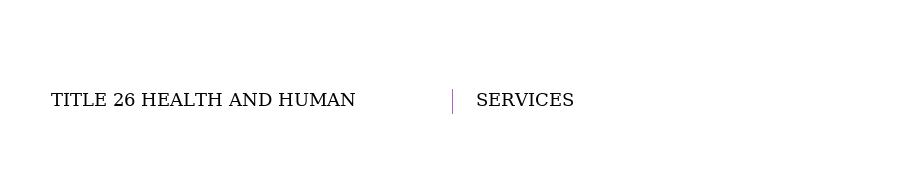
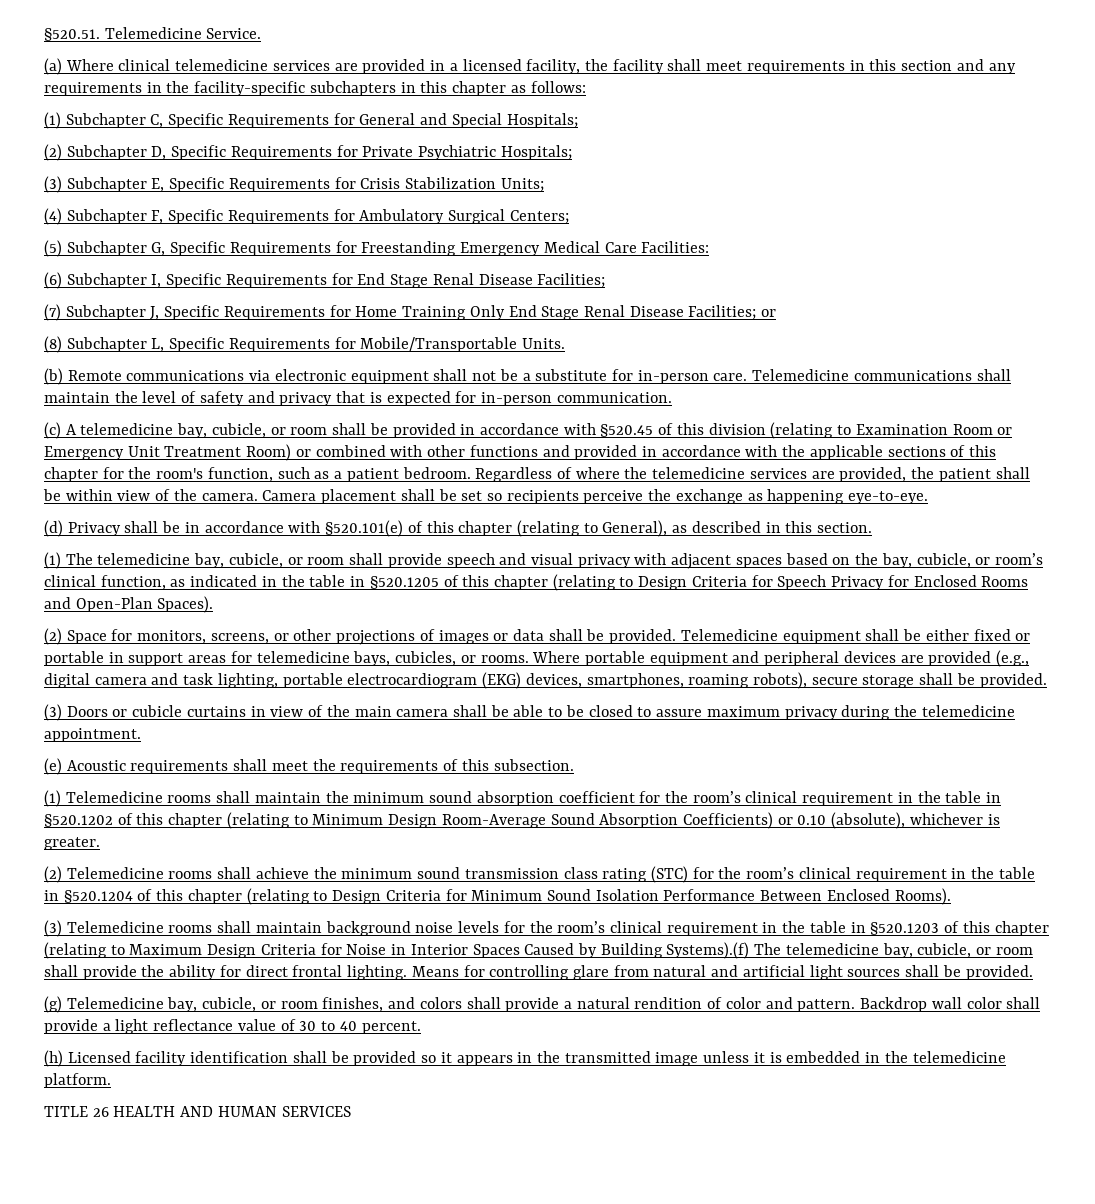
+ §520.51. Telemedicine Service.
+ (a) Where clinical telemedicine services are provided in a licensed facility, the facility shall meet requirements in this section and any requirements in the facility-specific subchapters in this chapter as follows:
+ (1) Subchapter C, Specific Requirements for General and Special Hospitals;
+ (2) Subchapter D, Specific Requirements for Private Psychiatric Hospitals;
+ (3) Subchapter E, Specific Requirements for Crisis Stabilization Units;
+ (4) Subchapter F, Specific Requirements for Ambulatory Surgical Centers;
+ (5) Subchapter G, Specific Requirements for Freestanding Emergency Medical Care Facilities:
+ (6) Subchapter I, Specific Requirements for End Stage Renal Disease Facilities;
+ (7) Subchapter J, Specific Requirements for Home Training Only End Stage Renal Disease Facilities; or
+ (8) Subchapter L, Specific Requirements for Mobile/Transportable Units.
+ (b) Remote communications via electronic equipment shall not be a substitute for in-person care. Telemedicine communications shall maintain the level of safety and privacy that is expected for in-person communication.
+ (c) A telemedicine bay, cubicle, or room shall be provided in accordance with §520.45 of this division (relating to Examination Room or Emergency Unit Treatment Room) or combined with other functions and provided in accordance with the applicable sections of this chapter for the room's function, such as a patient bedroom. Regardless of where the telemedicine services are provided, the patient shall be within view of the camera. Camera placement shall be set so recipients perceive the exchange as happening eye-to-eye.
+ (d) Privacy shall be in accordance with §520.101(e) of this chapter (relating to General), as described in this section.
+ (1) The telemedicine bay, cubicle, or room shall provide speech and visual privacy with adjacent spaces based on the bay, cubicle, or room’s clinical function, as indicated in the table in §520.1205 of this chapter (relating to Design Criteria for Speech Privacy for Enclosed Rooms and Open-Plan Spaces).
+ (2) Space for monitors, screens, or other projections of images or data shall be provided. Telemedicine equipment shall be either fixed or portable in support areas for telemedicine bays, cubicles, or rooms. Where portable equipment and peripheral devices are provided (e.g., digital camera and task lighting, portable electrocardiogram (EKG) devices, smartphones, roaming robots), secure storage shall be provided.
+ (3) Doors or cubicle curtains in view of the main camera shall be able to be closed to assure maximum privacy during the telemedicine appointment.
+ (e) Acoustic requirements shall meet the requirements of this subsection.
+ (1) Telemedicine rooms shall maintain the minimum sound absorption coefficient for the room’s clinical requirement in the table in §520.1202 of this chapter (relating to Minimum Design Room-Average Sound Absorption Coefficients) or 0.10 (absolute), whichever is greater.
+ (2) Telemedicine rooms shall achieve the minimum sound transmission class rating (STC) for the room’s clinical requirement in the table in §520.1204 of this chapter (relating to Design Criteria for Minimum Sound Isolation Performance Between Enclosed Rooms).
+ (3) Telemedicine rooms shall maintain background noise levels for the room’s clinical requirement in the table in §520.1203 of this chapter (relating to Maximum Design Criteria for Noise in Interior Spaces Caused by Building Systems).(f) The telemedicine bay, cubicle, or room shall provide the ability for direct frontal lighting. Means for controlling glare from natural and artificial light sources shall be provided.
+ (g) Telemedicine bay, cubicle, or room finishes, and colors shall provide a natural rendition of color and pattern. Backdrop wall color shall provide a light reflectance value of 30 to 40 percent.
+ (h) Licensed facility identification shall be provided so it appears in the transmitted image unless it is embedded in the telemedicine platform.

